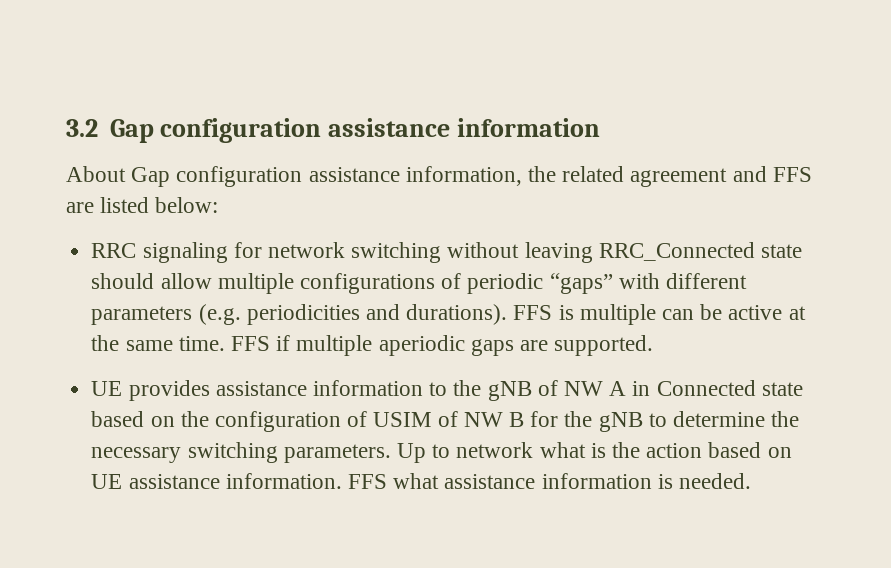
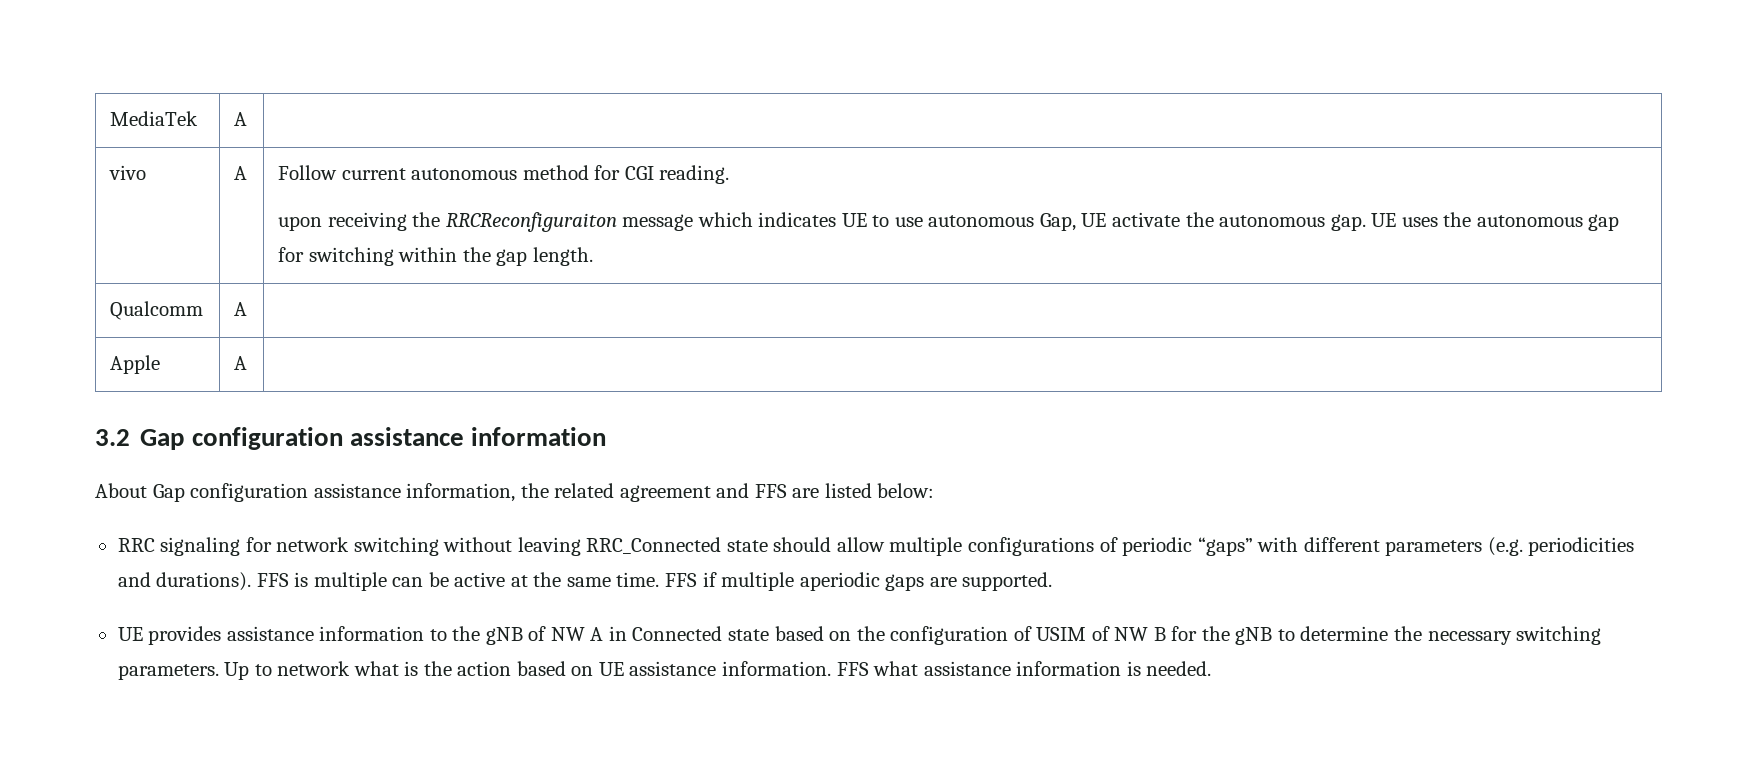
+ MediaTek | A |
+ vivo | A | Follow current autonomous method for CGI reading.
+ upon receiving the RRCReconfiguraiton message which indicates UE to use autonomous Gap, UE activate the autonomous gap. UE uses the autonomous gap for switching within the gap length.
+ Qualcomm | A |
+ Apple | A |

